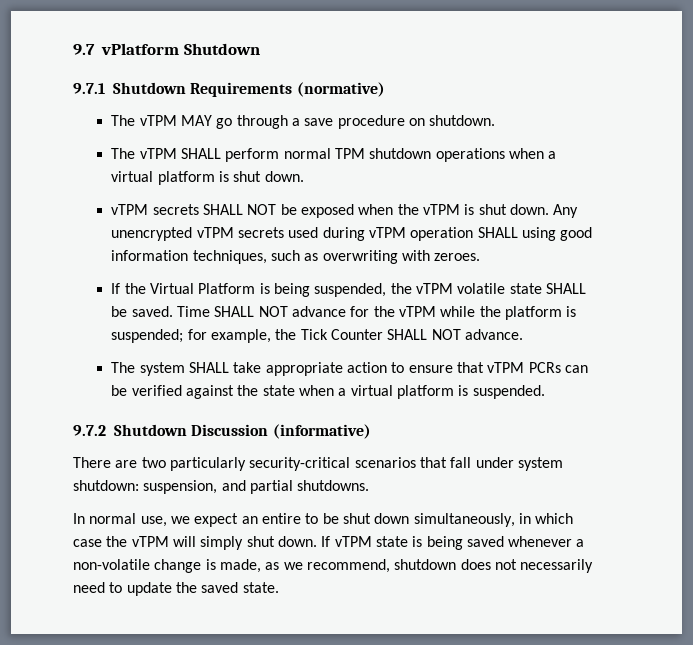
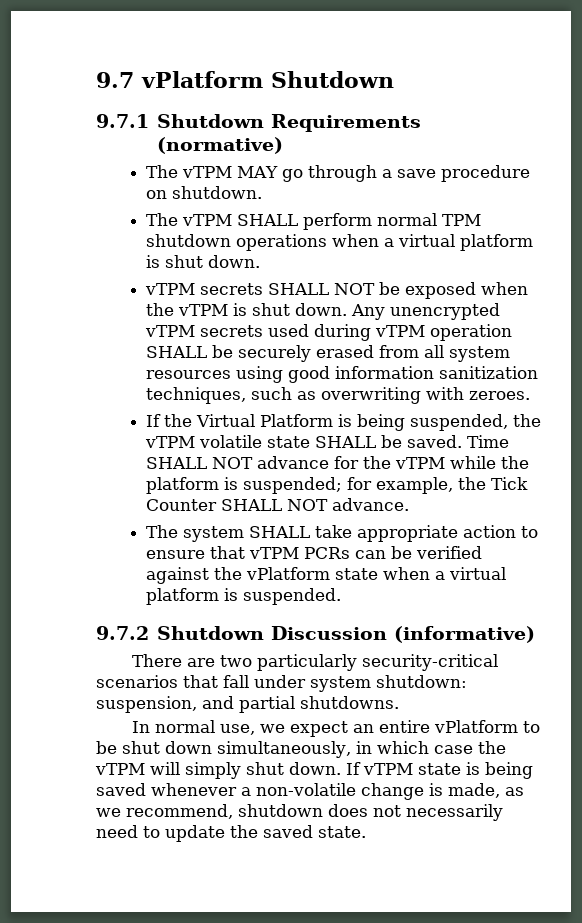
- Any unencrypted vTPM secrets used during vTPM operation SHALL using good information techniques, such as overwriting with zeroes.
+ Any unencrypted vTPM secrets used during vTPM operation SHALL be securely erased from all system resources using good information sanitization techniques, such as overwriting with zeroes.
- The system SHALL take appropriate action to ensure that vTPM PCRs can be verified against the state when a virtual platform is suspended.
+ The system SHALL take appropriate action to ensure that vTPM PCRs can be verified against the vPlatform state when a virtual platform is suspended.
- In normal use, we expect an entire to be shut down simultaneously, in which case the vTPM will simply shut down.
+ In normal use, we expect an entire vPlatform to be shut down simultaneously, in which case the vTPM will simply shut down.

